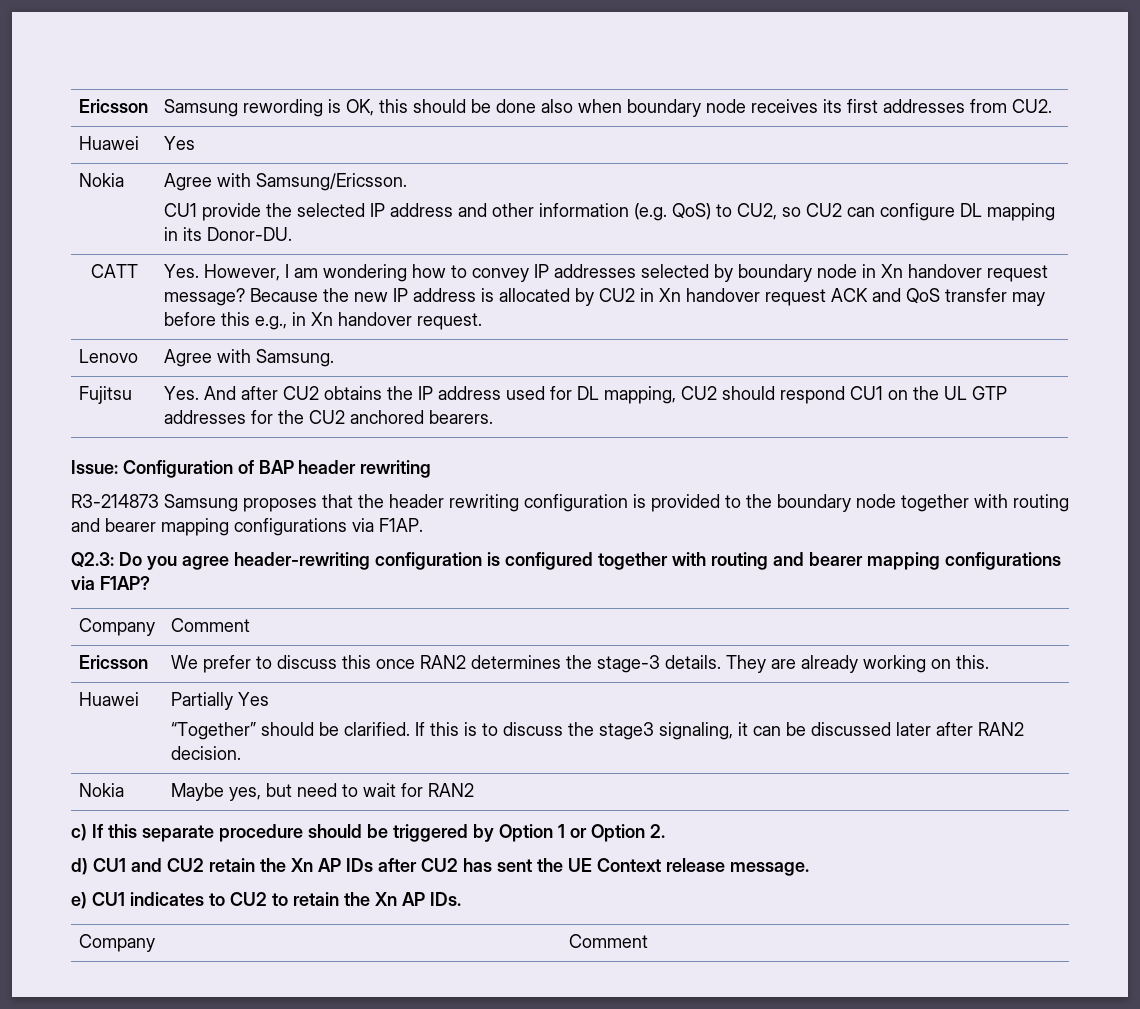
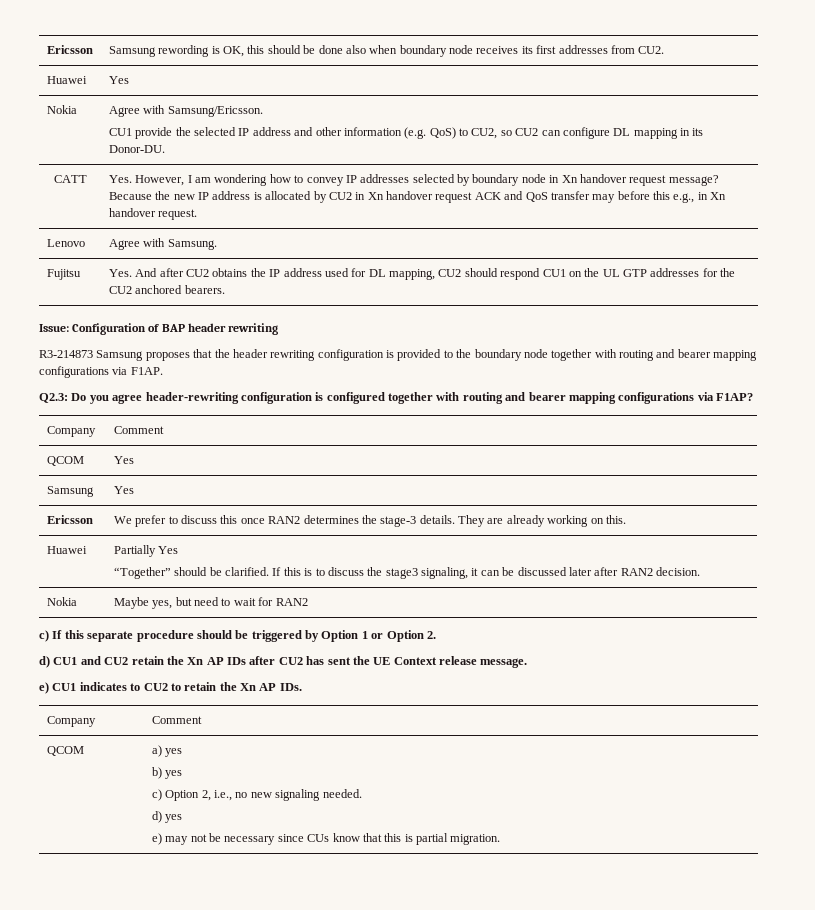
+ QCOM | Yes
+ Samsung | Yes
+ QCOM | a) yes
+ b) yes
+ c) Option 2, i.e., no new signaling needed.
+ d) yes
+ e) may not be necessary since CUs know that this is partial migration.

